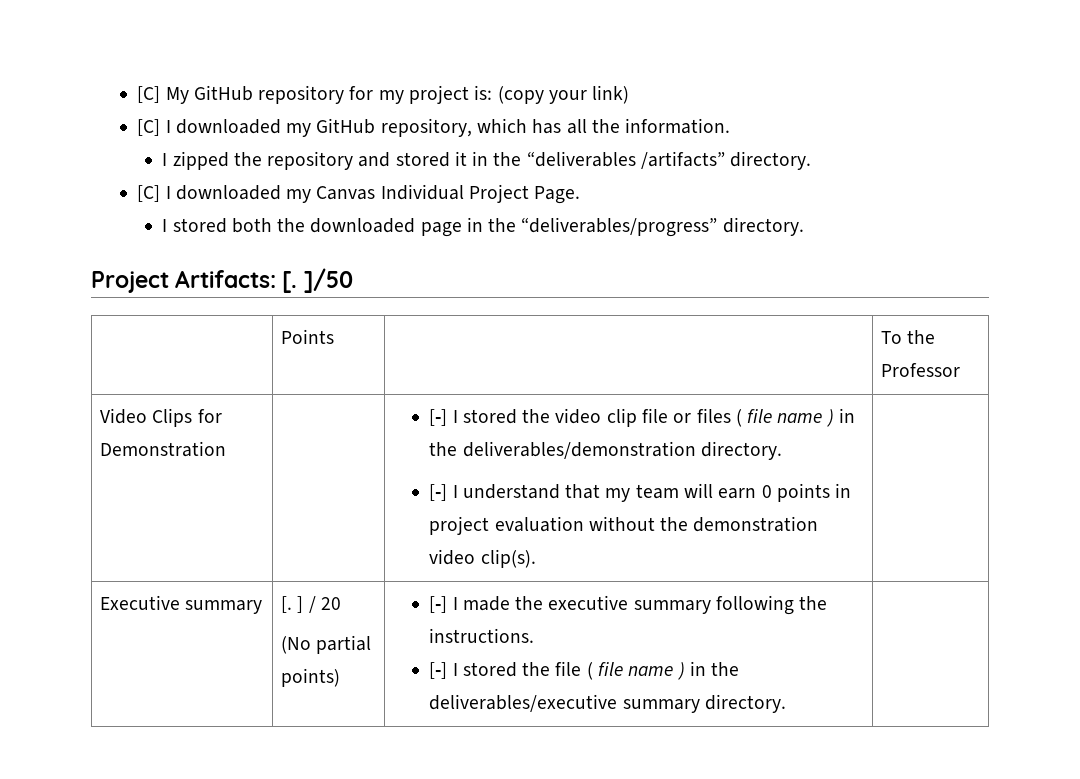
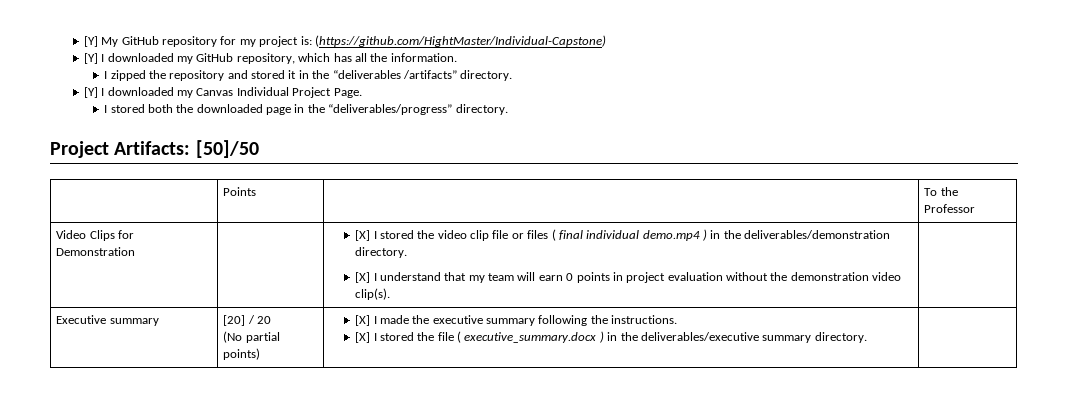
- [C] My GitHub repository for my project is: (copy your link)
- [C] I downloaded my GitHub repository, which has all the information.
+ [Y] My GitHub repository for my project is: (https://github.com/HightMaster/Individual-Capstone)
+ [Y] I downloaded my GitHub repository, which has all the information.
- [C] I downloaded my Canvas Individual Project Page.
+ [Y] I downloaded my Canvas Individual Project Page.
- Project Artifacts: [. ]/50
+ Project Artifacts: [50]/50
- Video Clips for Demonstration | | [-] I stored the video clip file or files ( file name ) in the deliverables/demonstration directory.
- [-] I understand that my team will earn 0 points in project evaluation without the demonstration video clip(s). |
+ Video Clips for Demonstration | | [X] I stored the video clip file or files ( final individual demo.mp4 ) in the deliverables/demonstration directory.
+ [X] I understand that my team will earn 0 points in project evaluation without the demonstration video clip(s). |
- Executive summary | [. ] / 20
- (No partial points) | [-] I made the executive summary following the instructions.
- [-] I stored the file ( file name ) in the deliverables/executive summary directory. |
+ Executive summary | [20] / 20
+ (No partial points) | [X] I made the executive summary following the instructions.
+ [X] I stored the file ( executive_summary.docx ) in the deliverables/executive summary directory. |

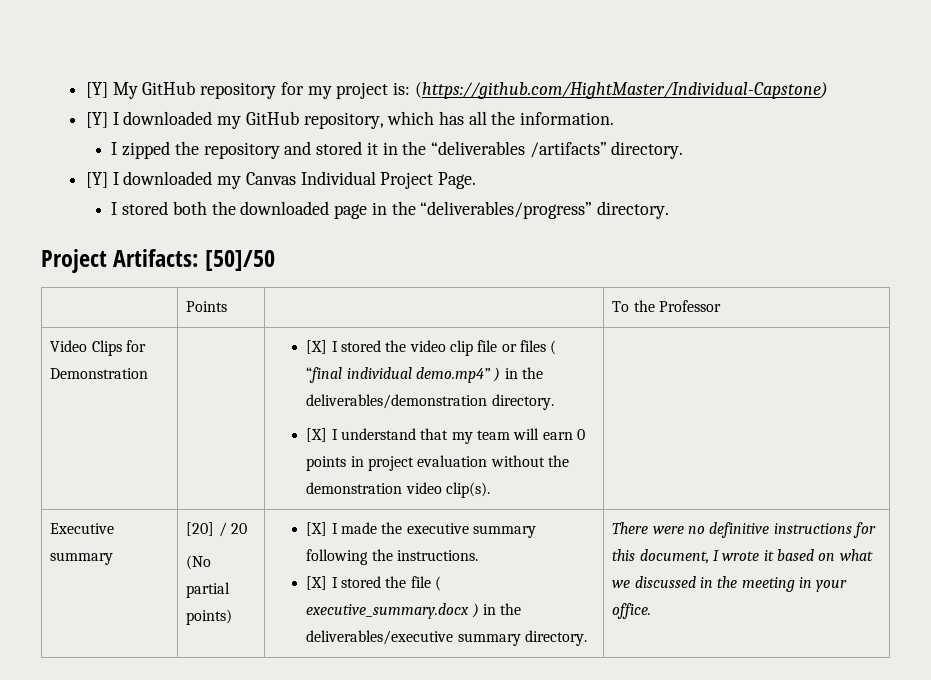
- Video Clips for Demonstration | | [X] I stored the video clip file or files ( final individual demo.mp4 ) in the deliverables/demonstration directory.
+ Video Clips for Demonstration | | [X] I stored the video clip file or files ( “final individual demo.mp4” ) in the deliverables/demonstration directory.
+ There were no definitive instructions for this document, I wrote it based on what we discussed in the meeting in your office.

